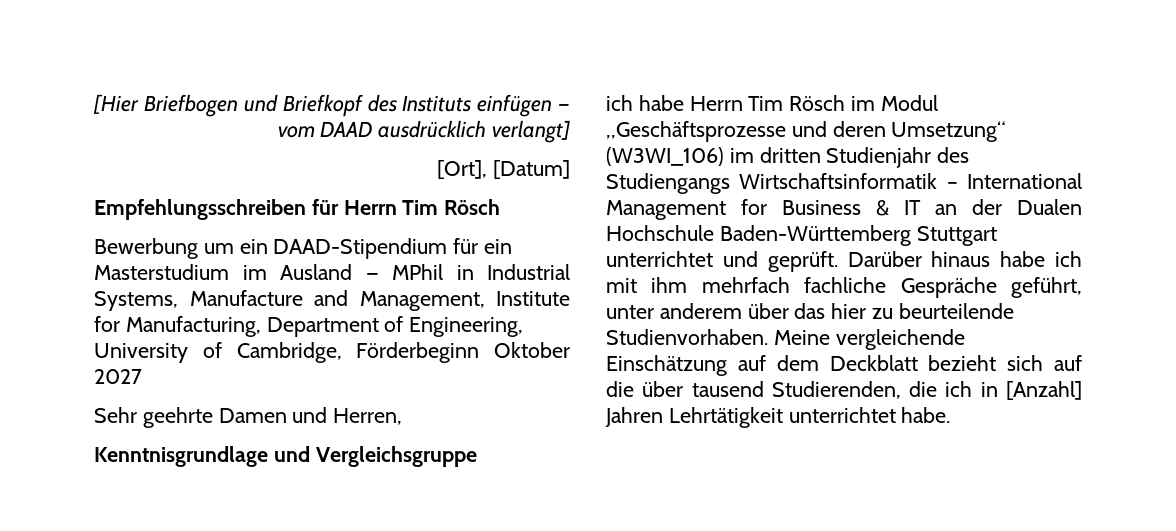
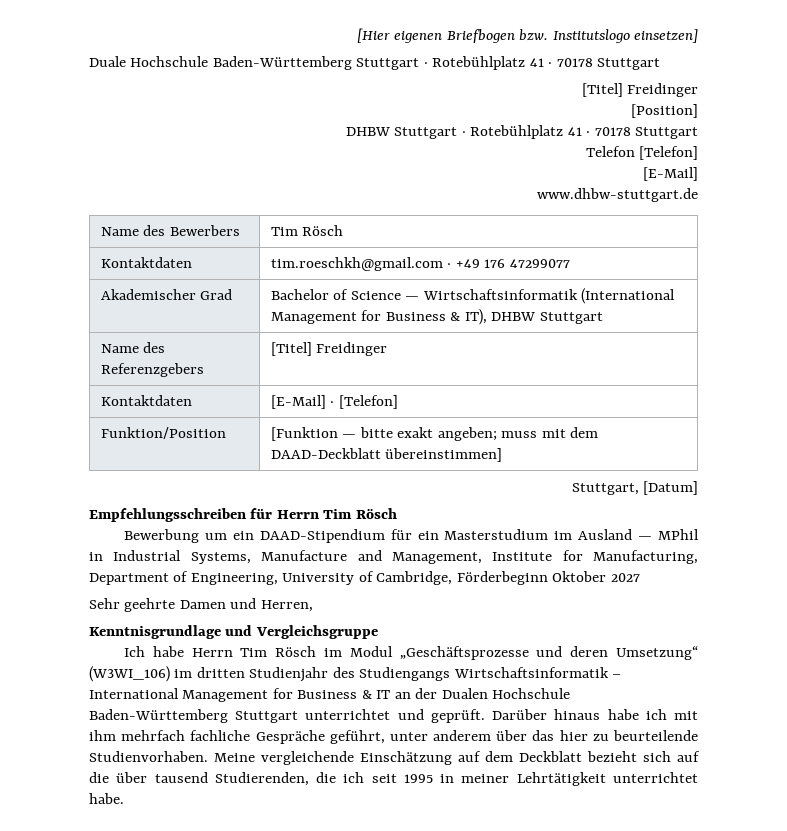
- [Hier Briefbogen und Briefkopf des Instituts einfügen — vom DAAD ausdrücklich verlangt]
- [Ort], [Datum]
+ [Hier eigenen Briefbogen bzw. Institutslogo einsetzen]
+ Duale Hochschule Baden-Württemberg Stuttgart · Rotebühlplatz 41 · 70178 Stuttgart
+ [Titel] Freidinger
+ [Position]
+ DHBW Stuttgart · Rotebühlplatz 41 · 70178 Stuttgart
+ Telefon [Telefon]
+ [E-Mail]
+ www.dhbw-stuttgart.de
+ Name des Bewerbers | Tim Rösch
+ Kontaktdaten | tim.roeschkh@gmail.com · +49 176 47299077
+ Akademischer Grad | Bachelor of Science — Wirtschaftsinformatik (International Management for Business & IT), DHBW Stuttgart
+ Name des Referenzgebers | [Titel] Freidinger
+ Kontaktdaten | [E-Mail] · [Telefon]
+ Funktion/Position | [Funktion — bitte exakt angeben; muss mit dem DAAD-Deckblatt übereinstimmen]
+ Stuttgart, [Datum]
- ich habe Herrn Tim Rösch im Modul „Geschäftsprozesse und deren Umsetzung“ (W3WI_106) im dritten Studienjahr des Studiengangs Wirtschaftsinformatik – International Management for Business & IT an der Dualen Hochschule Baden-Württemberg Stuttgart unterrichtet und geprüft.
+ Ich habe Herrn Tim Rösch im Modul „Geschäftsprozesse und deren Umsetzung“ (W3WI_106) im dritten Studienjahr des Studiengangs Wirtschaftsinformatik – International Management for Business & IT an der Dualen Hochschule Baden-Württemberg Stuttgart unterrichtet und geprüft.
- Meine vergleichende Einschätzung auf dem Deckblatt bezieht sich auf die über tausend Studierenden, die ich in [Anzahl] Jahren Lehrtätigkeit unterrichtet habe.
+ Meine vergleichende Einschätzung auf dem Deckblatt bezieht sich auf die über tausend Studierenden, die ich seit 1995 in meiner Lehrtätigkeit unterrichtet habe.

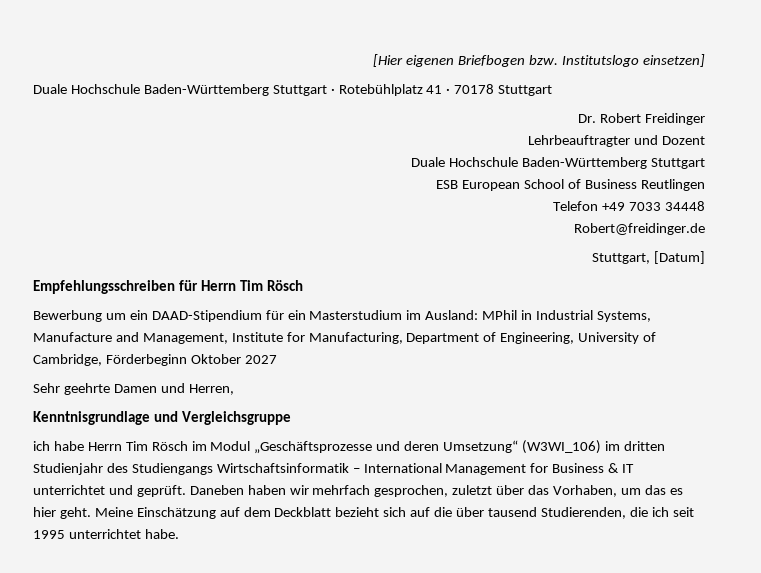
  Duale Hochschule Baden-Württemberg Stuttgart · Rotebühlplatz 41 · 70178 Stuttgart
- [Titel] Freidinger
- [Position]
- DHBW Stuttgart · Rotebühlplatz 41 · 70178 Stuttgart
- Telefon [Telefon]
- [E-Mail]
- www.dhbw-stuttgart.de
- Name des Bewerbers | Tim Rösch
- Kontaktdaten | tim.roeschkh@gmail.com · +49 176 47299077
- Akademischer Grad | Bachelor of Science — Wirtschaftsinformatik (International Management for Business & IT), DHBW Stuttgart
- Name des Referenzgebers | [Titel] Freidinger
- Kontaktdaten | [E-Mail] · [Telefon]
- Funktion/Position | [Funktion — bitte exakt angeben; muss mit dem DAAD-Deckblatt übereinstimmen]
+ Dr. Robert Freidinger
+ Lehrbeauftragter und Dozent
+ Duale Hochschule Baden-Württemberg Stuttgart
+ ESB European School of Business Reutlingen
+ Telefon +49 7033 34448
+ Robert@freidinger.de
- Bewerbung um ein DAAD-Stipendium für ein Masterstudium im Ausland — MPhil in Industrial Systems, Manufacture and Management, Institute for Manufacturing, Department of Engineering, University of Cambridge, Förderbeginn Oktober 2027
+ Bewerbung um ein DAAD-Stipendium für ein Masterstudium im Ausland: MPhil in Industrial Systems, Manufacture and Management, Institute for Manufacturing, Department of Engineering, University of Cambridge, Förderbeginn Oktober 2027
- Ich habe Herrn Tim Rösch im Modul „Geschäftsprozesse und deren Umsetzung“ (W3WI_106) im dritten Studienjahr des Studiengangs Wirtschaftsinformatik – International Management for Business & IT an der Dualen Hochschule Baden-Württemberg Stuttgart unterrichtet und geprüft. Darüber hinaus habe ich mit ihm mehrfach fachliche Gespräche geführt, unter anderem über das hier zu beurteilende Studienvorhaben. Meine vergleichende Einschätzung auf dem Deckblatt bezieht sich auf die über tausend Studierenden, die ich seit 1995 in meiner Lehrtätigkeit unterrichtet habe.
+ ich habe Herrn Tim Rösch im Modul „Geschäftsprozesse und deren Umsetzung“ (W3WI_106) im dritten Studienjahr des Studiengangs Wirtschaftsinformatik – International Management for Business & IT unterrichtet und geprüft. Daneben haben wir mehrfach gesprochen, zuletzt über das Vorhaben, um das es hier geht. Meine Einschätzung auf dem Deckblatt bezieht sich auf die über tausend Studierenden, die ich seit 1995 unterrichtet habe.

